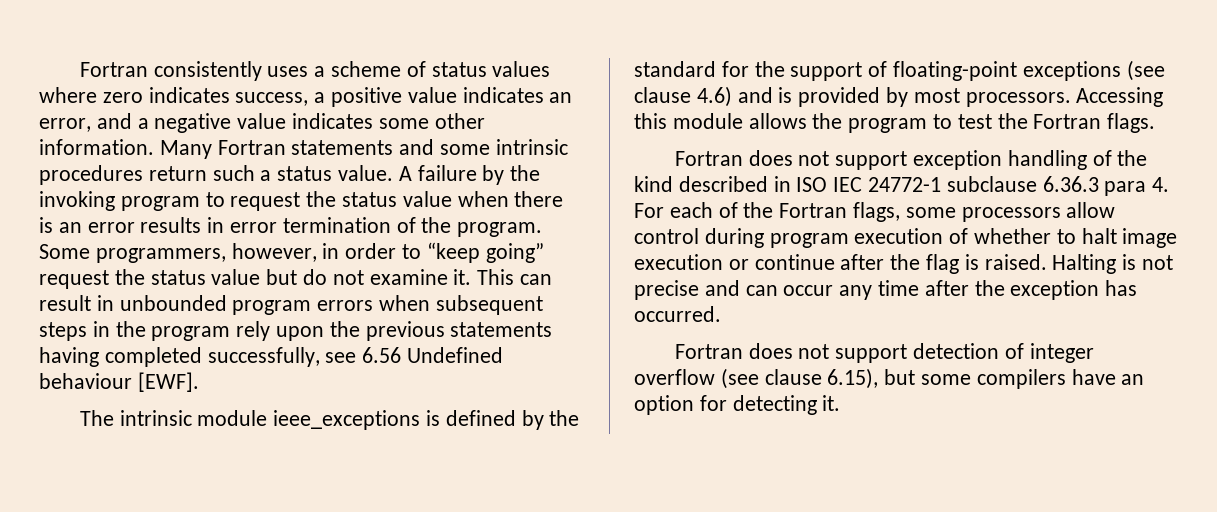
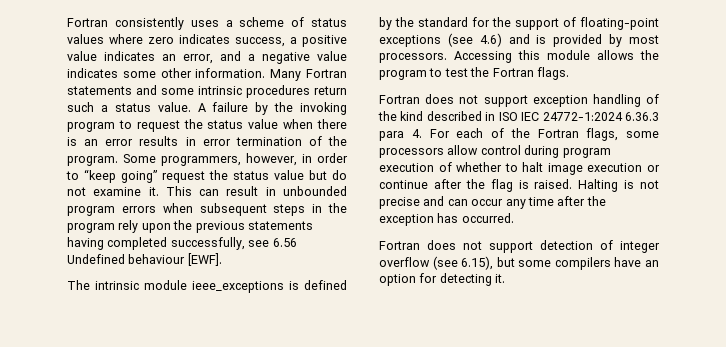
- The intrinsic module ieee_exceptions is defined by the standard for the support of floating-point exceptions (see clause 4.6) and is provided by most processors.
+ The intrinsic module ieee_exceptions is defined by the standard for the support of floating-point exceptions (see 4.6) and is provided by most processors.
- Fortran does not support exception handling of the kind described in ISO IEC 24772-1 subclause 6.36.3 para 4. For each of the Fortran flags, some processors allow control during program execution of whether to halt image execution or continue after the flag is raised.
+ Fortran does not support exception handling of the kind described in ISO IEC 24772-1:2024 6.36.3 para 4. For each of the Fortran flags, some processors allow control during program execution of whether to halt image execution or continue after the flag is raised.
- Fortran does not support detection of integer overflow (see clause 6.15), but some compilers have an option for detecting it.
+ Fortran does not support detection of integer overflow (see 6.15), but some compilers have an option for detecting it.

